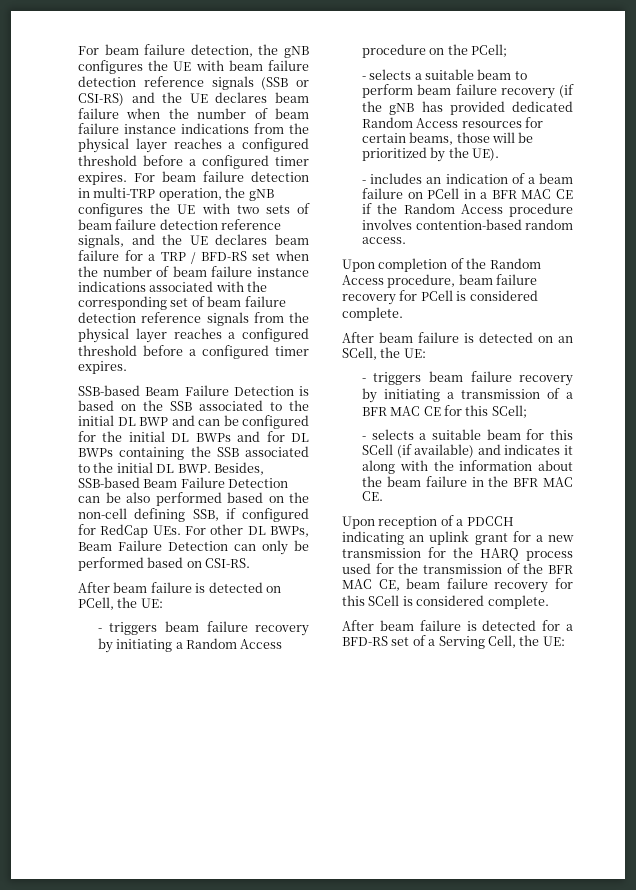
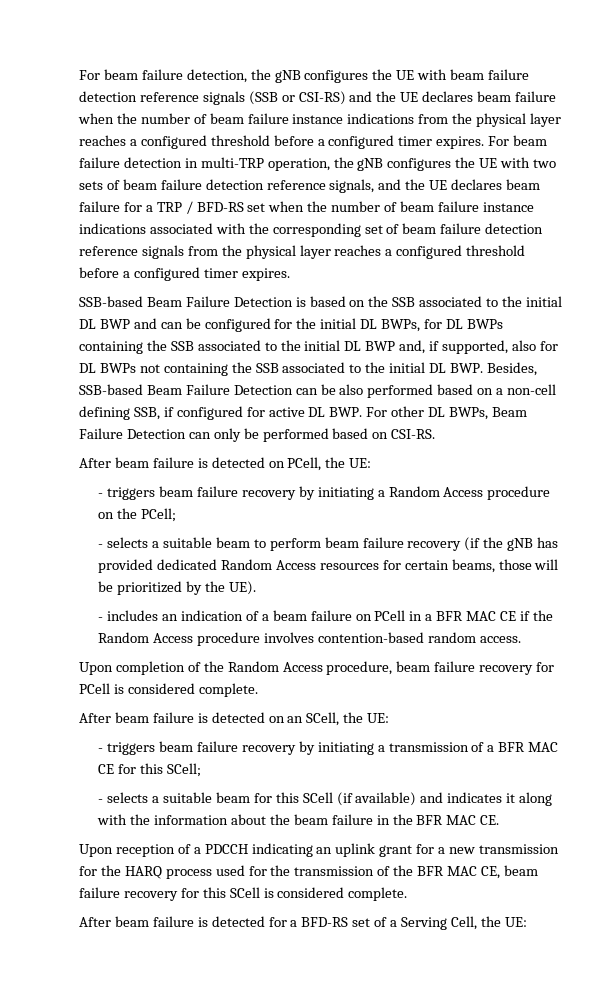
- SSB-based Beam Failure Detection is based on the SSB associated to the initial DL BWP and can be configured for the initial DL BWPs and for DL BWPs containing the SSB associated to the initial DL BWP. Besides, SSB-based Beam Failure Detection can be also performed based on the non-cell defining SSB, if configured for RedCap UEs. For other DL BWPs, Beam Failure Detection can only be performed based on CSI-RS.
+ SSB-based Beam Failure Detection is based on the SSB associated to the initial DL BWP and can be configured for the initial DL BWPs, for DL BWPs containing the SSB associated to the initial DL BWP and, if supported, also for DL BWPs not containing the SSB associated to the initial DL BWP. Besides, SSB-based Beam Failure Detection can be also performed based on a non-cell defining SSB, if configured for active DL BWP. For other DL BWPs, Beam Failure Detection can only be performed based on CSI-RS.

